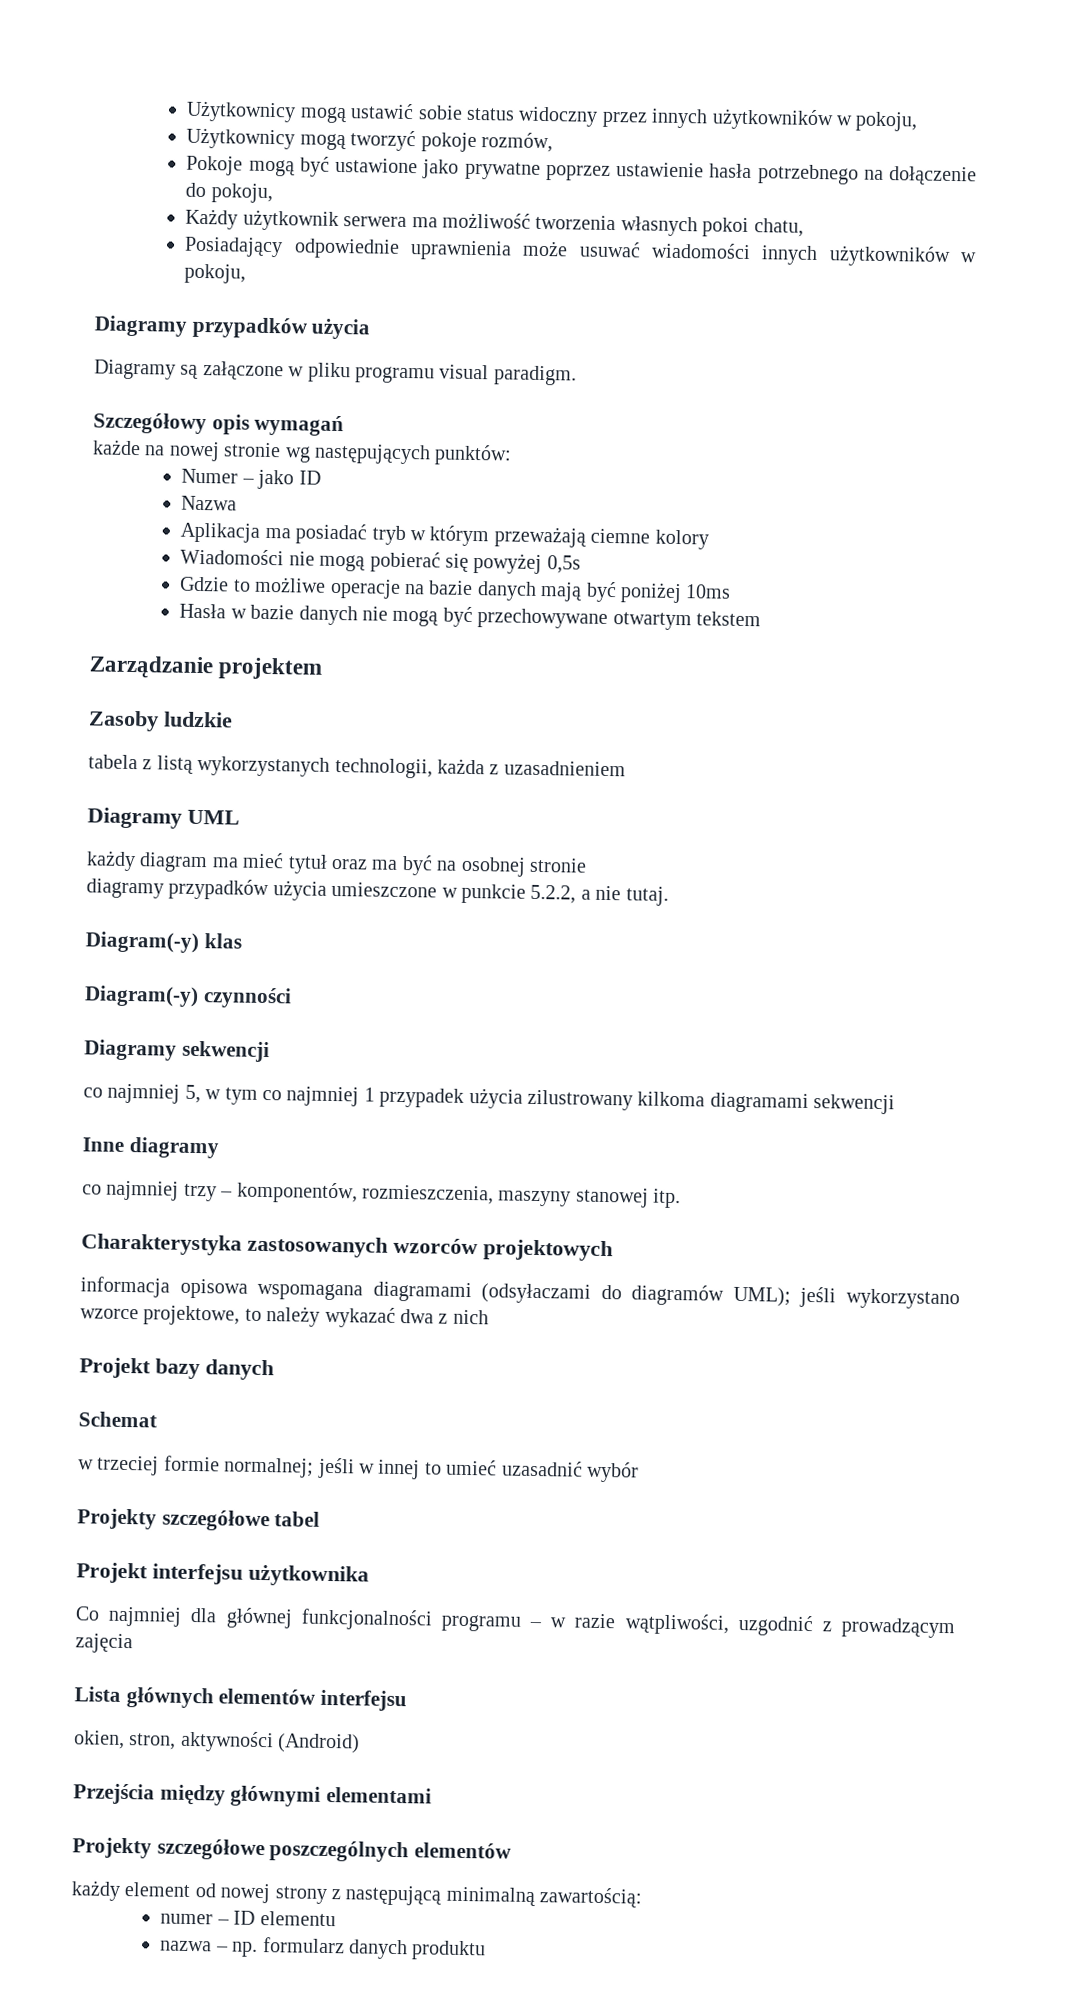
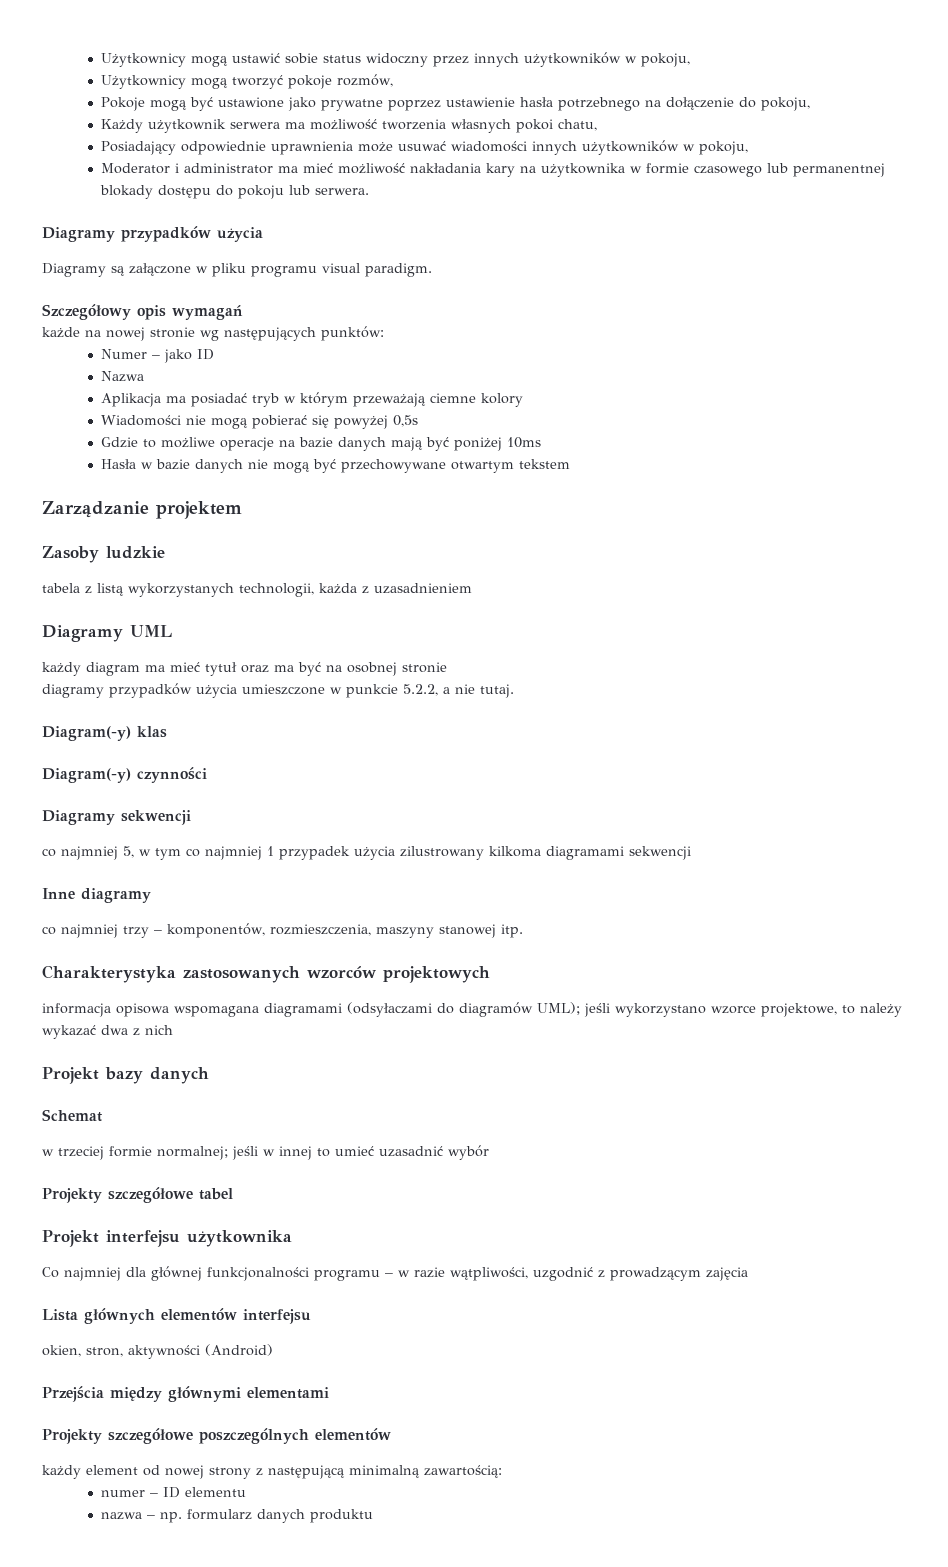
+ Moderator i administrator ma mieć możliwość nakładania kary na użytkownika w formie czasowego lub permanentnej blokady dostępu do pokoju lub serwera.

